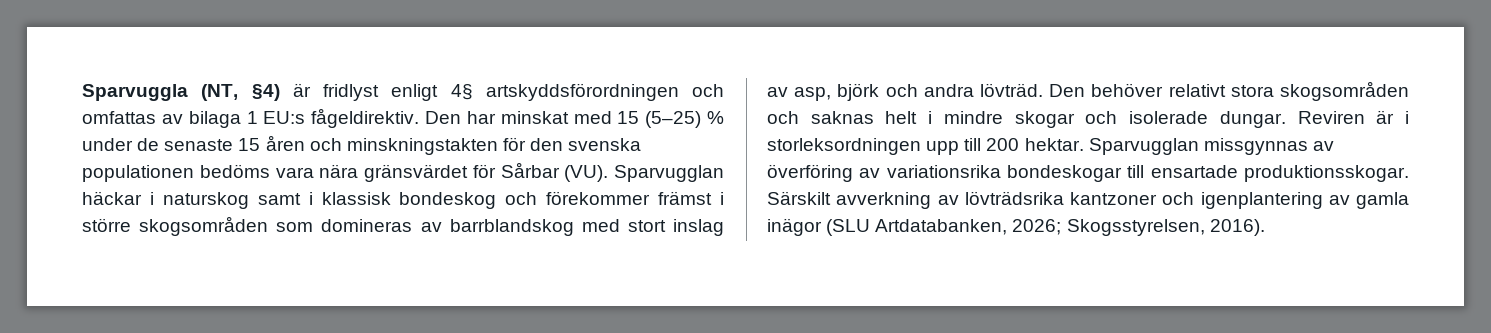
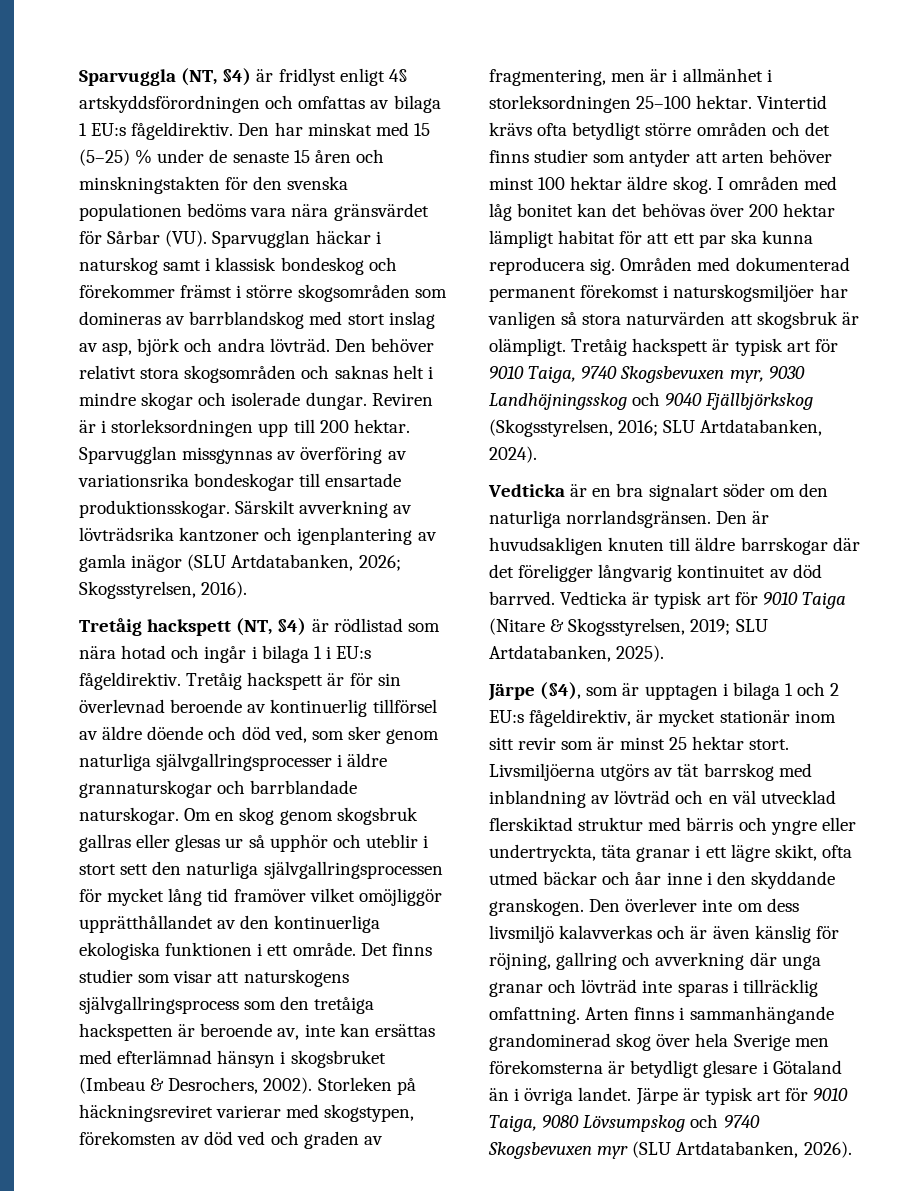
+ Tretåig hackspett (NT, §4) är rödlistad som nära hotad och ingår i bilaga 1 i EU:s fågeldirektiv. Tretåig hackspett är för sin överlevnad beroende av kontinuerlig tillförsel av äldre döende och död ved, som sker genom naturliga självgallringsprocesser i äldre grannaturskogar och barrblandade naturskogar. Om en skog genom skogsbruk gallras eller glesas ur så upphör och uteblir i stort sett den naturliga självgallringsprocessen för mycket lång tid framöver vilket omöjliggör upprätthållandet av den kontinuerliga ekologiska funktionen i ett område. Det finns studier som visar att naturskogens självgallringsprocess som den tretåiga hackspetten är beroende av, inte kan ersättas med efterlämnad hänsyn i skogsbruket (Imbeau & Desrochers, 2002). Storleken på häckningsreviret varierar med skogstypen, förekomsten av död ved och graden av fragmentering, men är i allmänhet i storleksordningen 25–100 hektar. Vintertid krävs ofta betydligt större områden och det finns studier som antyder att arten behöver minst 100 hektar äldre skog. I områden med låg bonitet kan det behövas över 200 hektar lämpligt habitat för att ett par ska kunna reproducera sig. Områden med dokumenterad permanent förekomst i naturskogsmiljöer har vanligen så stora naturvärden att skogsbruk är olämpligt. Tretåig hackspett är typisk art för 9010 Taiga, 9740 Skogsbevuxen myr, 9030 Landhöjningsskog och 9040 Fjällbjörkskog (Skogsstyrelsen, 2016; SLU Artdatabanken, 2024).
+ Vedticka är en bra signalart söder om den naturliga norrlandsgränsen. Den är huvudsakligen knuten till äldre barrskogar där det föreligger långvarig kontinuitet av död barrved. Vedticka är typisk art för 9010 Taiga (Nitare & Skogsstyrelsen, 2019; SLU Artdatabanken, 2025).
+ Järpe (§4), som är upptagen i bilaga 1 och 2 EU:s fågeldirektiv, är mycket stationär inom sitt revir som är minst 25 hektar stort. Livsmiljöerna utgörs av tät barrskog med inblandning av lövträd och en väl utvecklad flerskiktad struktur med bärris och yngre eller undertryckta, täta granar i ett lägre skikt, ofta utmed bäckar och åar inne i den skyddande granskogen. Den överlever inte om dess livsmiljö kalavverkas och är även känslig för röjning, gallring och avverkning där unga granar och lövträd inte sparas i tillräcklig omfattning. Arten finns i sammanhängande grandominerad skog över hela Sverige men förekomsterna är betydligt glesare i Götaland än i övriga landet. Järpe är typisk art för 9010 Taiga, 9080 Lövsumpskog och 9740 Skogsbevuxen myr (SLU Artdatabanken, 2026).

